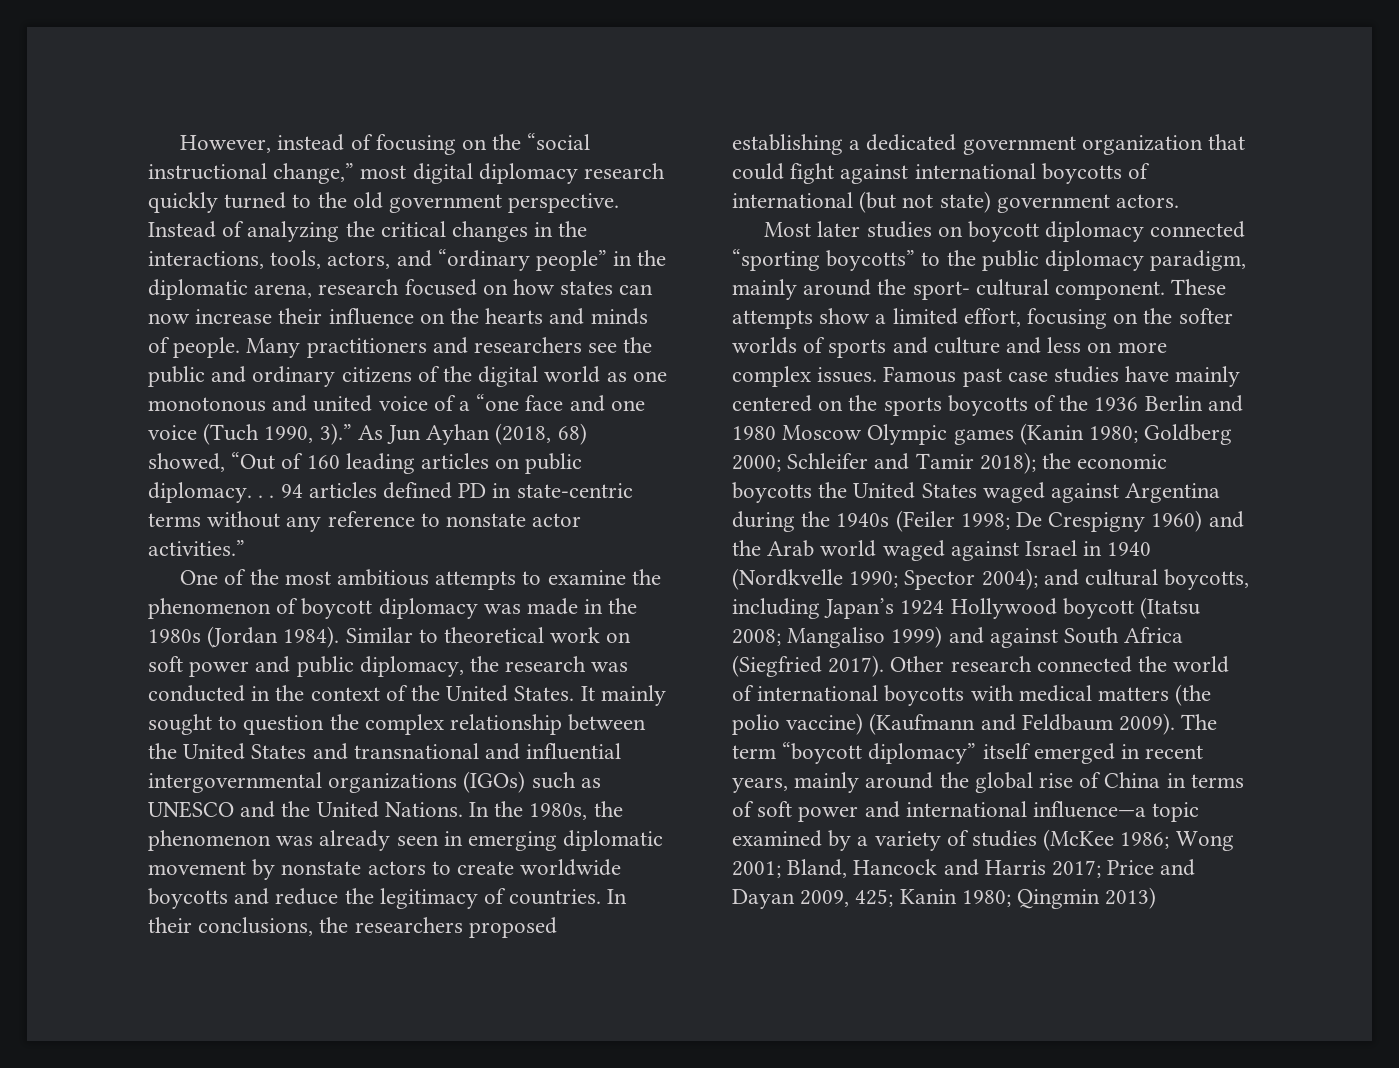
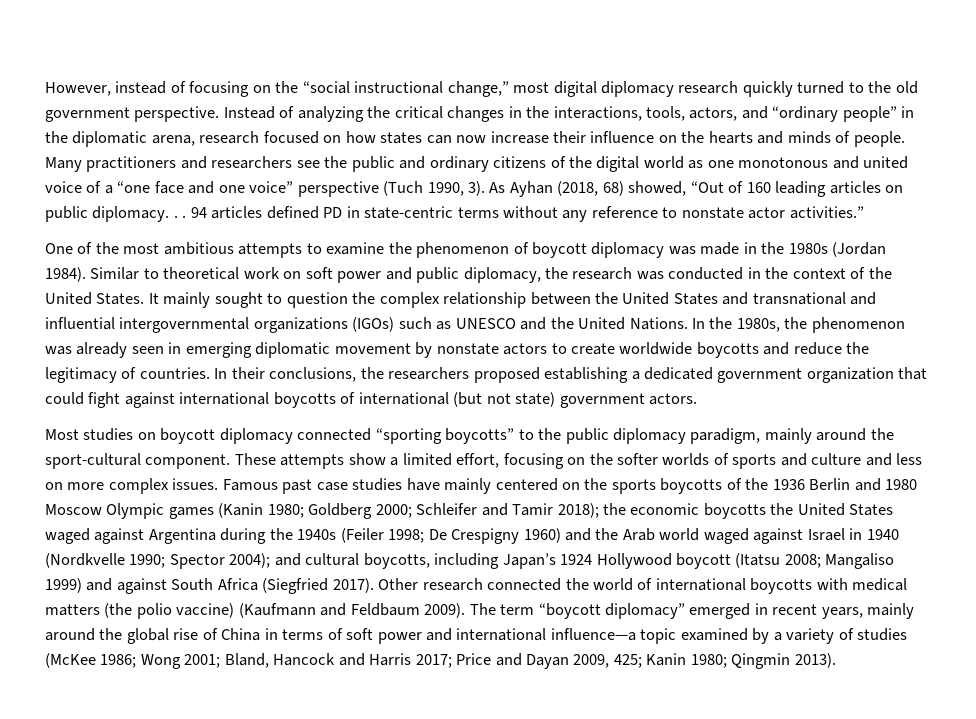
- Many practitioners and researchers see the public and ordinary citizens of the digital world as one monotonous and united voice of a “one face and one voice (Tuch 1990, 3).” As Jun Ayhan (2018, 68) showed, “Out of 160 leading articles on public diplomacy. . .
+ Many practitioners and researchers see the public and ordinary citizens of the digital world as one monotonous and united voice of a “one face and one voice” perspective (Tuch 1990, 3). As Ayhan (2018, 68) showed, “Out of 160 leading articles on public diplomacy. . .
- Most later studies on boycott diplomacy connected “sporting boycotts” to the public diplomacy paradigm, mainly around the sport- cultural component.
+ Most studies on boycott diplomacy connected “sporting boycotts” to the public diplomacy paradigm, mainly around the sport-cultural component.
- The term “boycott diplomacy” itself emerged in recent years, mainly around the global rise of China in terms of soft power and international influence—a topic examined by a variety of studies (McKee 1986; Wong 2001; Bland, Hancock and Harris 2017; Price and Dayan 2009, 425; Kanin 1980; Qingmin 2013)
+ The term “boycott diplomacy” emerged in recent years, mainly around the global rise of China in terms of soft power and international influence—a topic examined by a variety of studies (McKee 1986; Wong 2001; Bland, Hancock and Harris 2017; Price and Dayan 2009, 425; Kanin 1980; Qingmin 2013).

